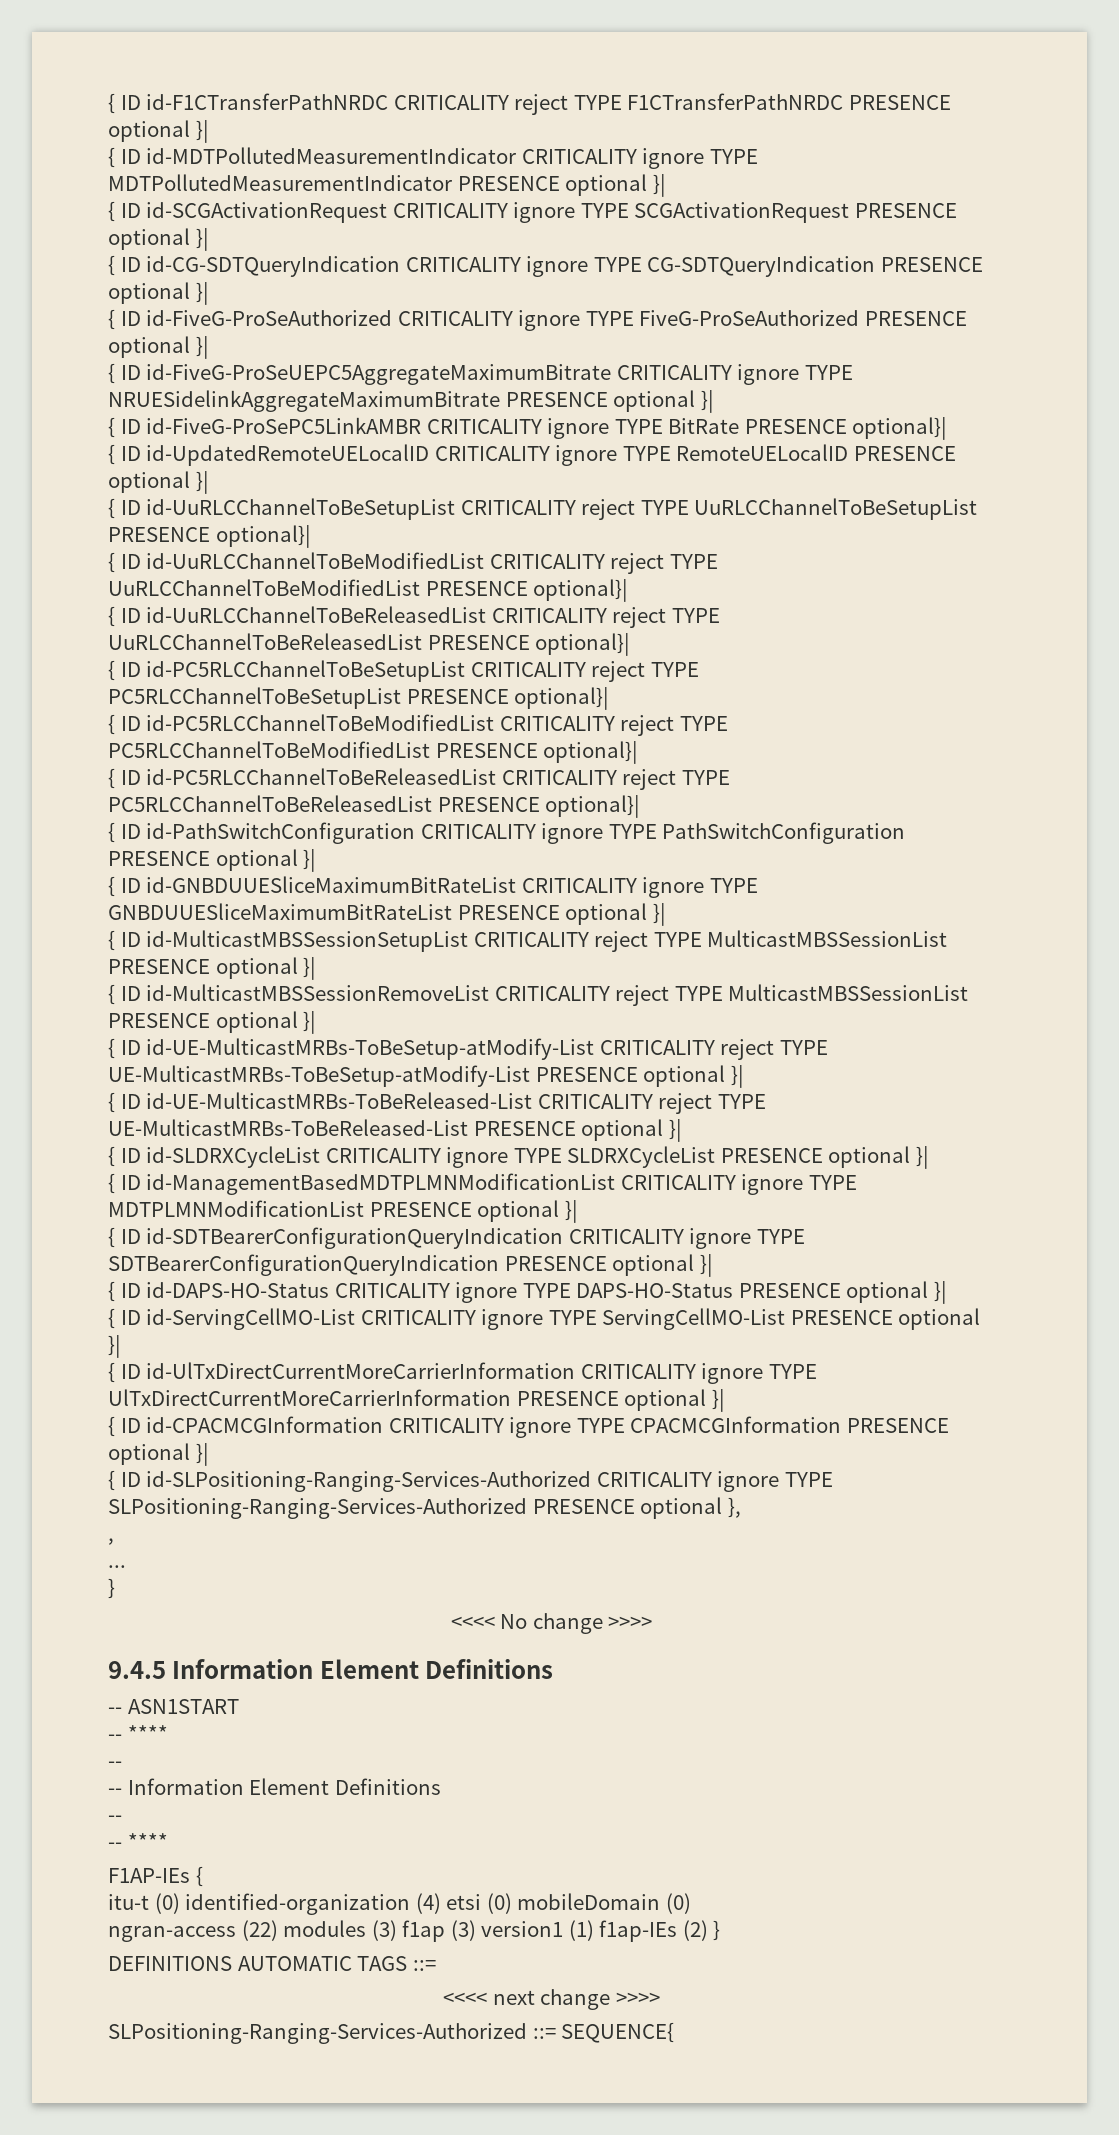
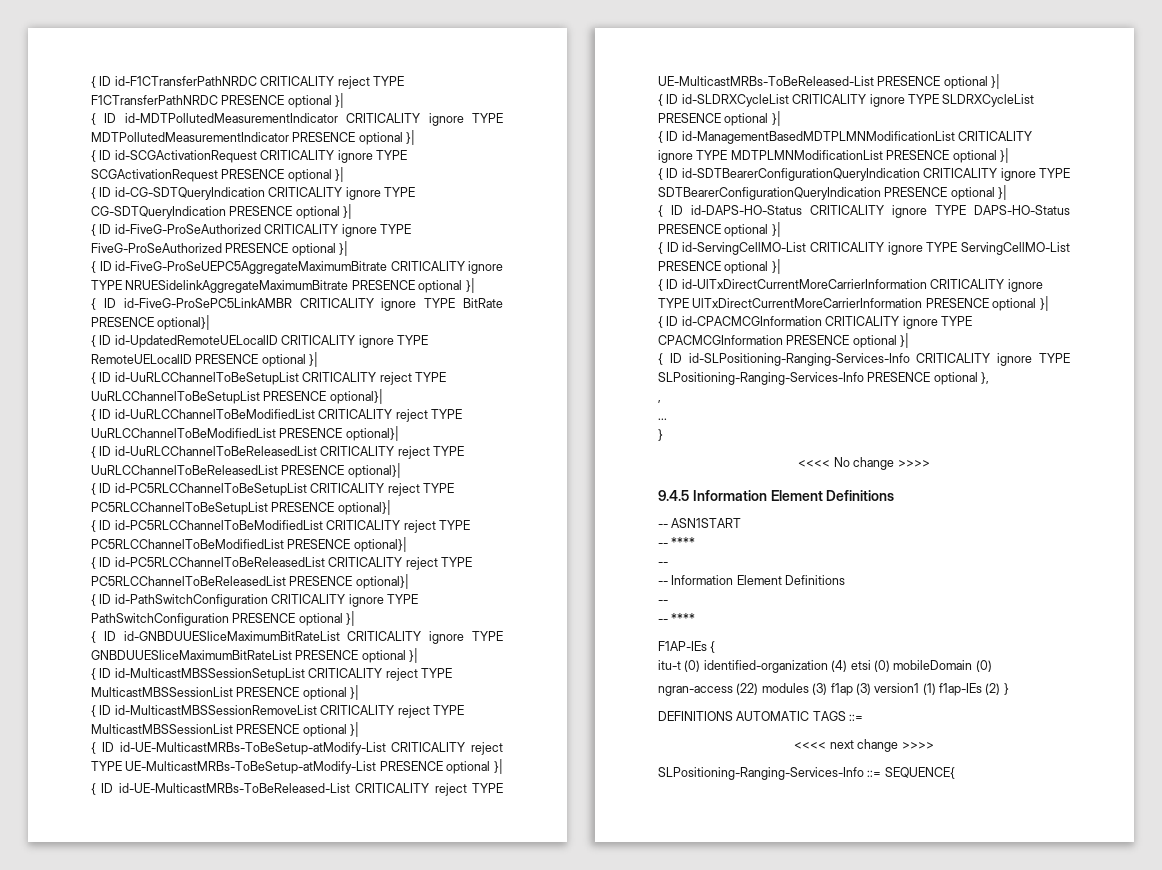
- { ID id-SLPositioning-Ranging-Services-Authorized CRITICALITY ignore TYPE SLPositioning-Ranging-Services-Authorized PRESENCE optional },
+ { ID id-SLPositioning-Ranging-Services-Info CRITICALITY ignore TYPE SLPositioning-Ranging-Services-Info PRESENCE optional },
- SLPositioning-Ranging-Services-Authorized ::= SEQUENCE{
+ SLPositioning-Ranging-Services-Info ::= SEQUENCE{

